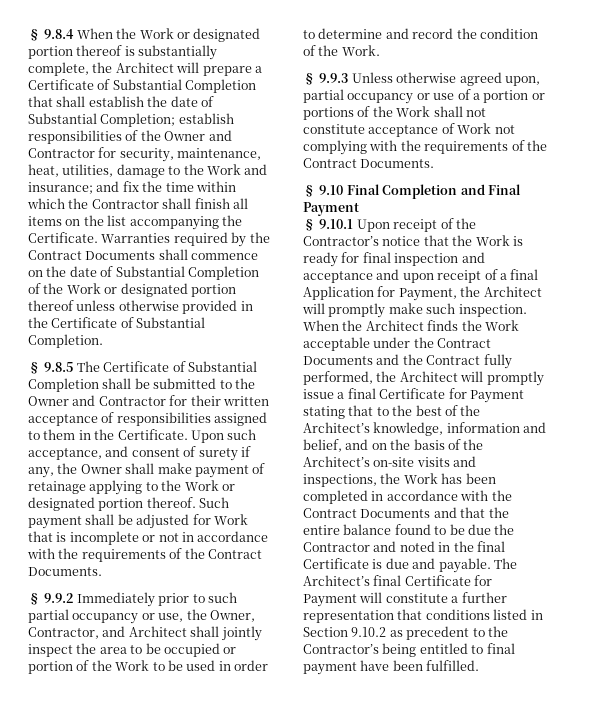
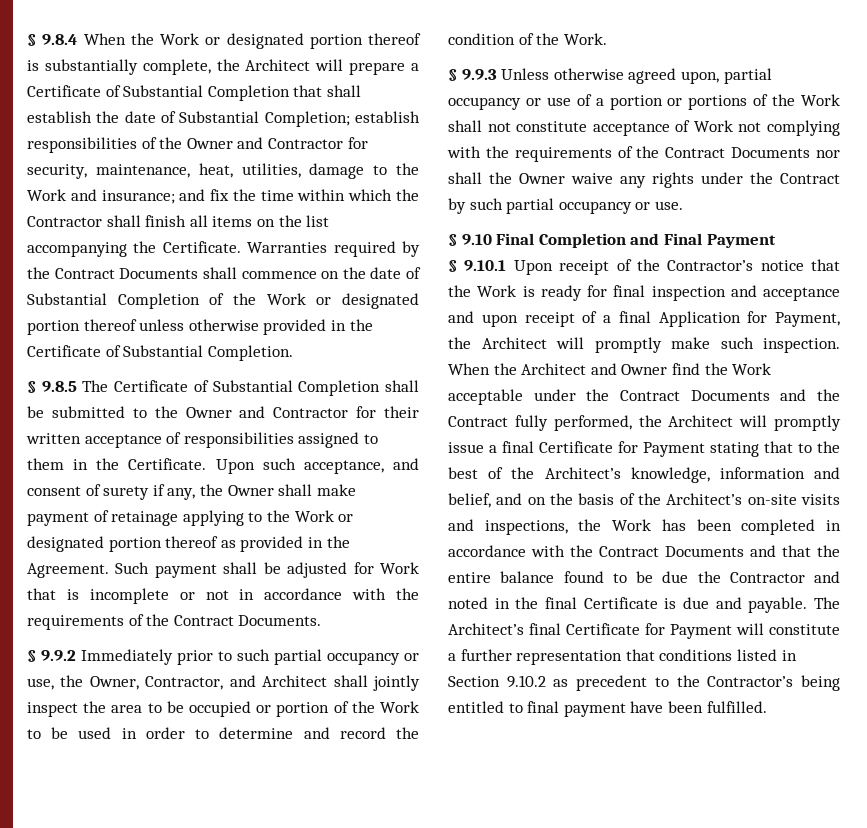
- Upon such acceptance, and consent of surety if any, the Owner shall make payment of retainage applying to the Work or designated portion thereof.
+ Upon such acceptance, and consent of surety if any, the Owner shall make payment of retainage applying to the Work or designated portion thereof as provided in the Agreement.
- § 9.9.3 Unless otherwise agreed upon, partial occupancy or use of a portion or portions of the Work shall not constitute acceptance of Work not complying with the requirements of the Contract Documents.
+ § 9.9.3 Unless otherwise agreed upon, partial occupancy or use of a portion or portions of the Work shall not constitute acceptance of Work not complying with the requirements of the Contract Documents nor shall the Owner waive any rights under the Contract by such partial occupancy or use.
- When the Architect finds the Work acceptable under the Contract Documents and the Contract fully performed, the Architect will promptly issue a final Certificate for Payment stating that to the best of the Architect’s knowledge, information and belief, and on the basis of the Architect’s on-site visits and inspections, the Work has been completed in accordance with the Contract Documents and that the entire balance found to be due the Contractor and noted in the final Certificate is due and payable.
+ When the Architect and Owner find the Work acceptable under the Contract Documents and the Contract fully performed, the Architect will promptly issue a final Certificate for Payment stating that to the best of the Architect’s knowledge, information and belief, and on the basis of the Architect’s on-site visits and inspections, the Work has been completed in accordance with the Contract Documents and that the entire balance found to be due the Contractor and noted in the final Certificate is due and payable.

